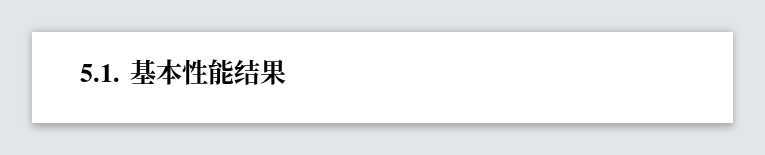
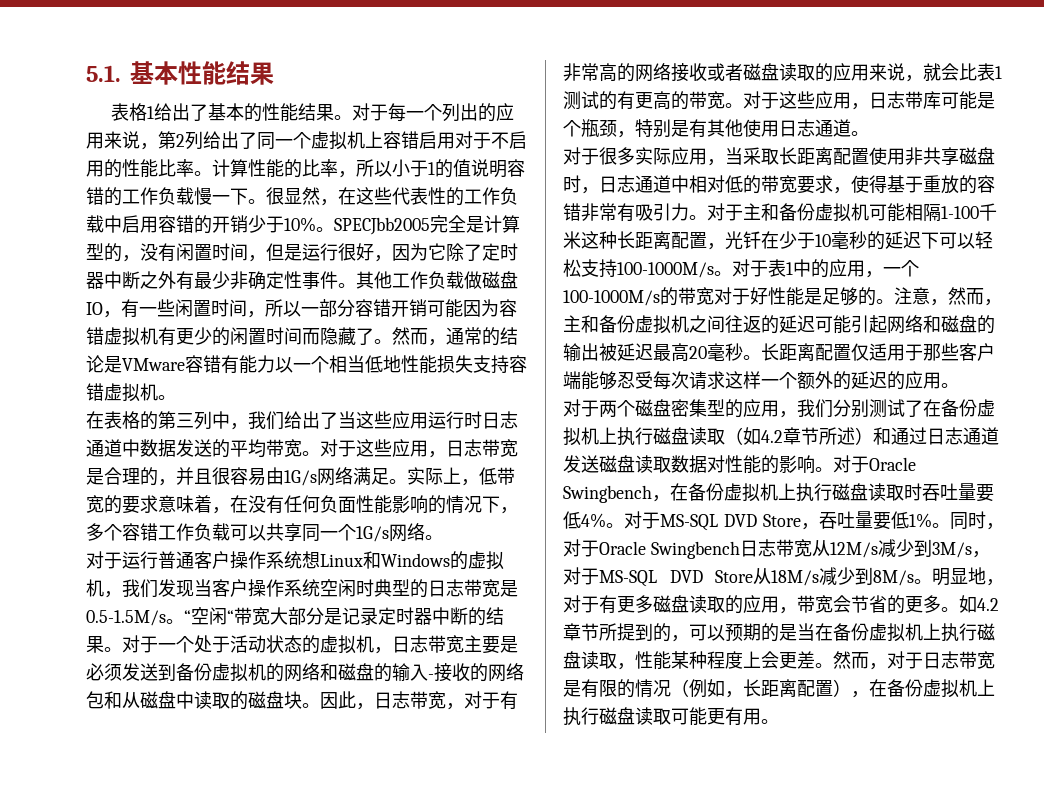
+ 表格1给出了基本的性能结果。对于每一个列出的应用来说，第2列给出了同一个虚拟机上容错启用对于不启用的性能比率。计算性能的比率，所以小于1的值说明容错的工作负载慢一下。很显然，在这些代表性的工作负载中启用容错的开销少于10%。SPECJbb2005完全是计算型的，没有闲置时间，但是运行很好，因为它除了定时器中断之外有最少非确定性事件。其他工作负载做磁盘IO，有一些闲置时间，所以一部分容错开销可能因为容错虚拟机有更少的闲置时间而隐藏了。然而，通常的结论是VMware容错有能力以一个相当低地性能损失支持容错虚拟机。
+ 在表格的第三列中，我们给出了当这些应用运行时日志通道中数据发送的平均带宽。对于这些应用，日志带宽是合理的，并且很容易由1G/s网络满足。实际上，低带宽的要求意味着，在没有任何负面性能影响的情况下，多个容错工作负载可以共享同一个1G/s网络。
+ 对于运行普通客户操作系统想Linux和Windows的虚拟机，我们发现当客户操作系统空闲时典型的日志带宽是0.5-1.5M/s。“空闲“带宽大部分是记录定时器中断的结果。对于一个处于活动状态的虚拟机，日志带宽主要是必须发送到备份虚拟机的网络和磁盘的输入-接收的网络包和从磁盘中读取的磁盘块。因此，日志带宽，对于有非常高的网络接收或者磁盘读取的应用来说，就会比表1测试的有更高的带宽。对于这些应用，日志带库可能是个瓶颈，特别是有其他使用日志通道。
+ 对于很多实际应用，当采取长距离配置使用非共享磁盘时，日志通道中相对低的带宽要求，使得基于重放的容错非常有吸引力。对于主和备份虚拟机可能相隔1-100千米这种长距离配置，光钎在少于10毫秒的延迟下可以轻松支持100-1000M/s。对于表1中的应用，一个100-1000M/s的带宽对于好性能是足够的。注意，然而，主和备份虚拟机之间往返的延迟可能引起网络和磁盘的输出被延迟最高20毫秒。长距离配置仅适用于那些客户端能够忍受每次请求这样一个额外的延迟的应用。
+ 对于两个磁盘密集型的应用，我们分别测试了在备份虚拟机上执行磁盘读取（如4.2章节所述）和通过日志通道发送磁盘读取数据对性能的影响。对于Oracle Swingbench，在备份虚拟机上执行磁盘读取时吞吐量要低4%。对于MS-SQL DVD Store，吞吐量要低1%。同时，对于Oracle Swingbench日志带宽从12M/s减少到3M/s，对于MS-SQL DVD Store从18M/s减少到8M/s。明显地，对于有更多磁盘读取的应用，带宽会节省的更多。如4.2章节所提到的，可以预期的是当在备份虚拟机上执行磁盘读取，性能某种程度上会更差。然而，对于日志带宽是有限的情况（例如，长距离配置），在备份虚拟机上执行磁盘读取可能更有用。

